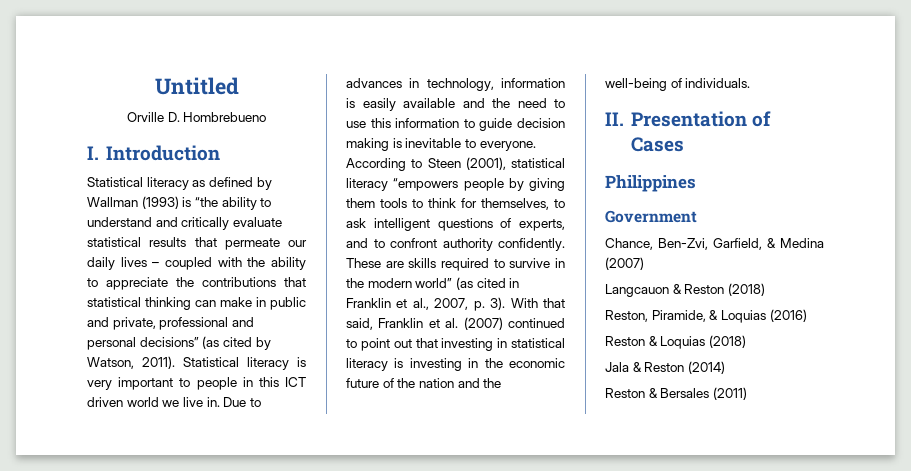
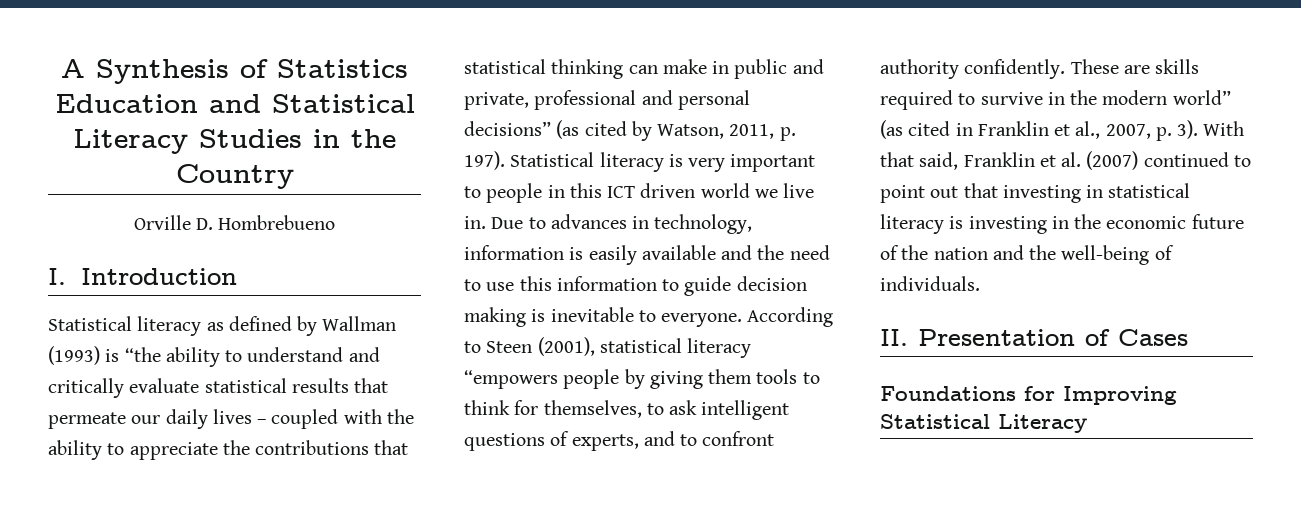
- Untitled
+ A Synthesis of Statistics Education and Statistical Literacy Studies in the Country
- Statistical literacy as defined by Wallman (1993) is “the ability to understand and critically evaluate statistical results that permeate our daily lives – coupled with the ability to appreciate the contributions that statistical thinking can make in public and private, professional and personal decisions” (as cited by Watson, 2011).
+ Statistical literacy as defined by Wallman (1993) is “the ability to understand and critically evaluate statistical results that permeate our daily lives – coupled with the ability to appreciate the contributions that statistical thinking can make in public and private, professional and personal decisions” (as cited by Watson, 2011, p. 197).
- Philippines
- Government
- Chance, Ben-Zvi, Garfield, & Medina (2007)
- Langcauon & Reston (2018)
- Reston, Piramide, & Loquias (2016)
- Reston & Loquias (2018)
- Jala & Reston (2014)
- Reston & Bersales (2011)
+ Foundations for Improving Statistical Literacy

